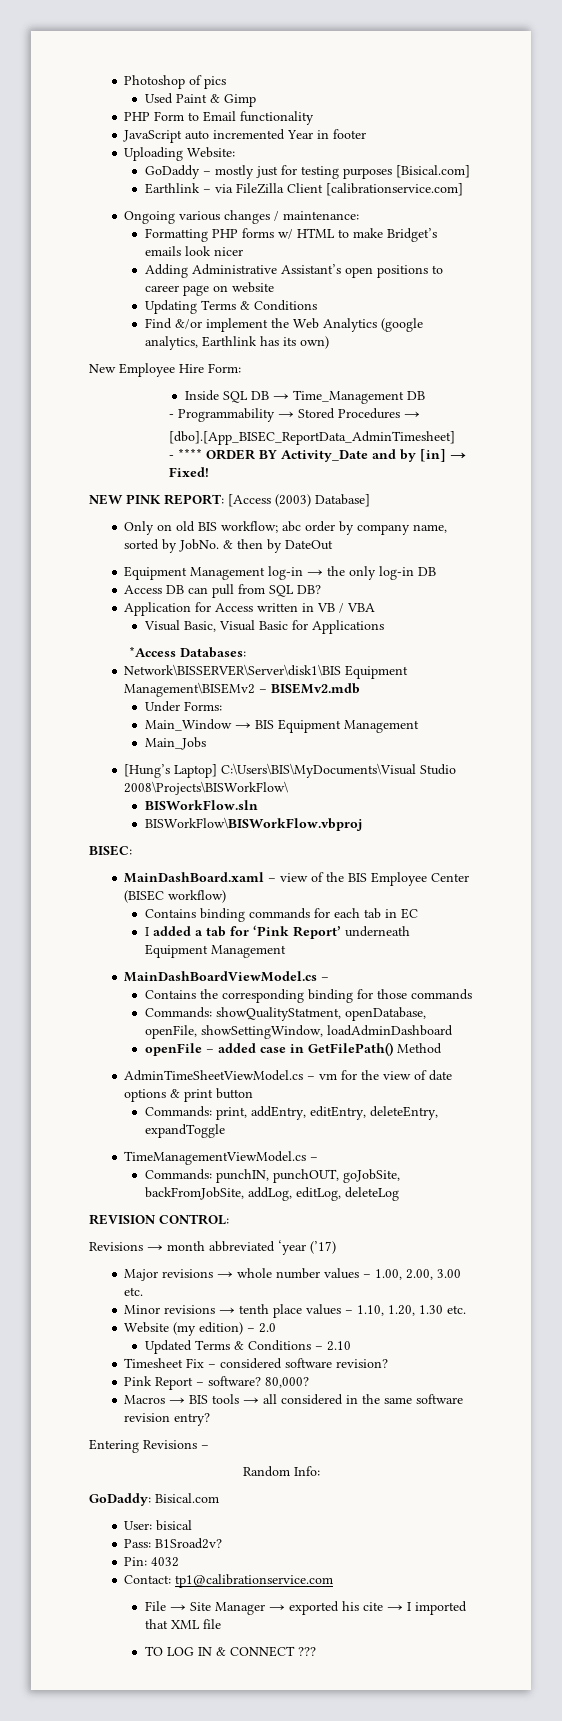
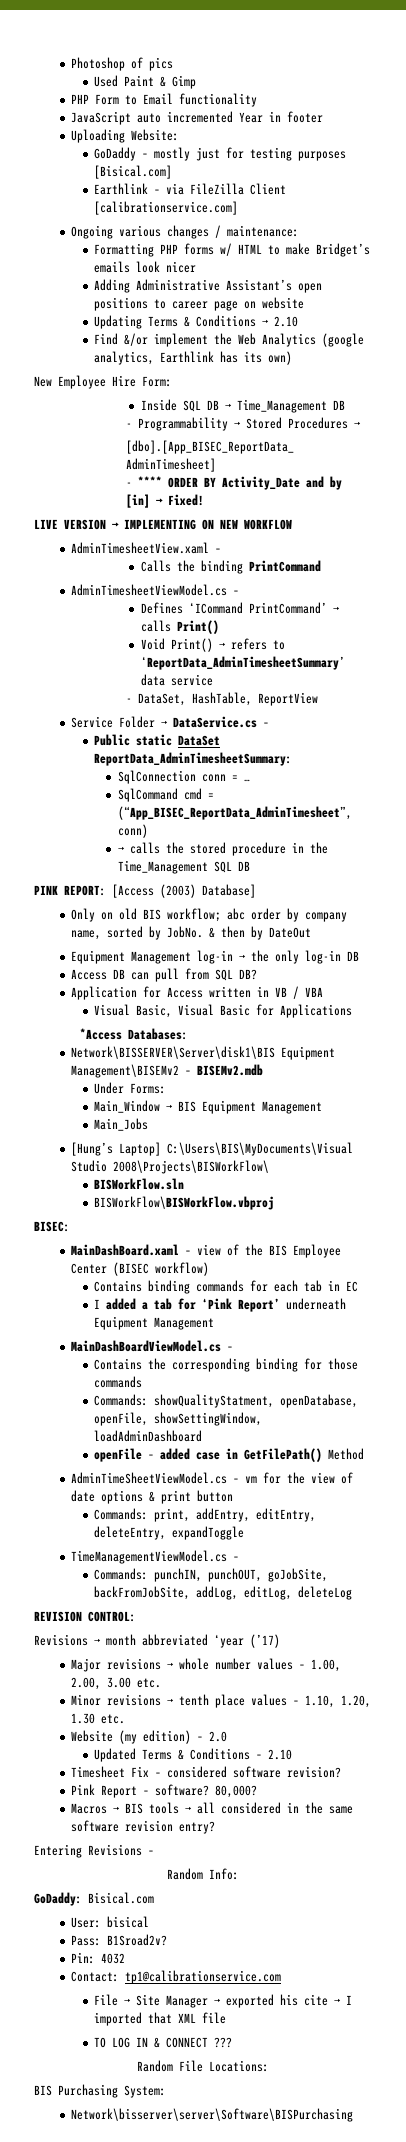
- Updating Terms & Conditions
+ Updating Terms & Conditions → 2.10
- NEW PINK REPORT: [Access (2003) Database]
+ LIVE VERSION → IMPLEMENTING ON NEW WORKFLOW
+ AdminTimesheetView.xaml –
+ Calls the binding PrintCommand
+ AdminTimesheetViewModel.cs –
+ Defines ‘ICommand PrintCommand’ → calls Print()
+ Void Print() → refers to ‘ReportData_AdminTimesheetSummary’ data service
+ - DataSet, HashTable, ReportView
+ Service Folder → DataService.cs –
+ Public static DataSet ReportData_AdminTimesheetSummary:
+ SqlConnection conn = …
+ SqlCommand cmd = (“App_BISEC_ReportData_AdminTimesheet”, conn)
+ → calls the stored procedure in the Time_Management SQL DB
+ PINK REPORT: [Access (2003) Database]
+ Random File Locations:
+ BIS Purchasing System:
+ Network\bisserver\server\Software\BISPurchasing

